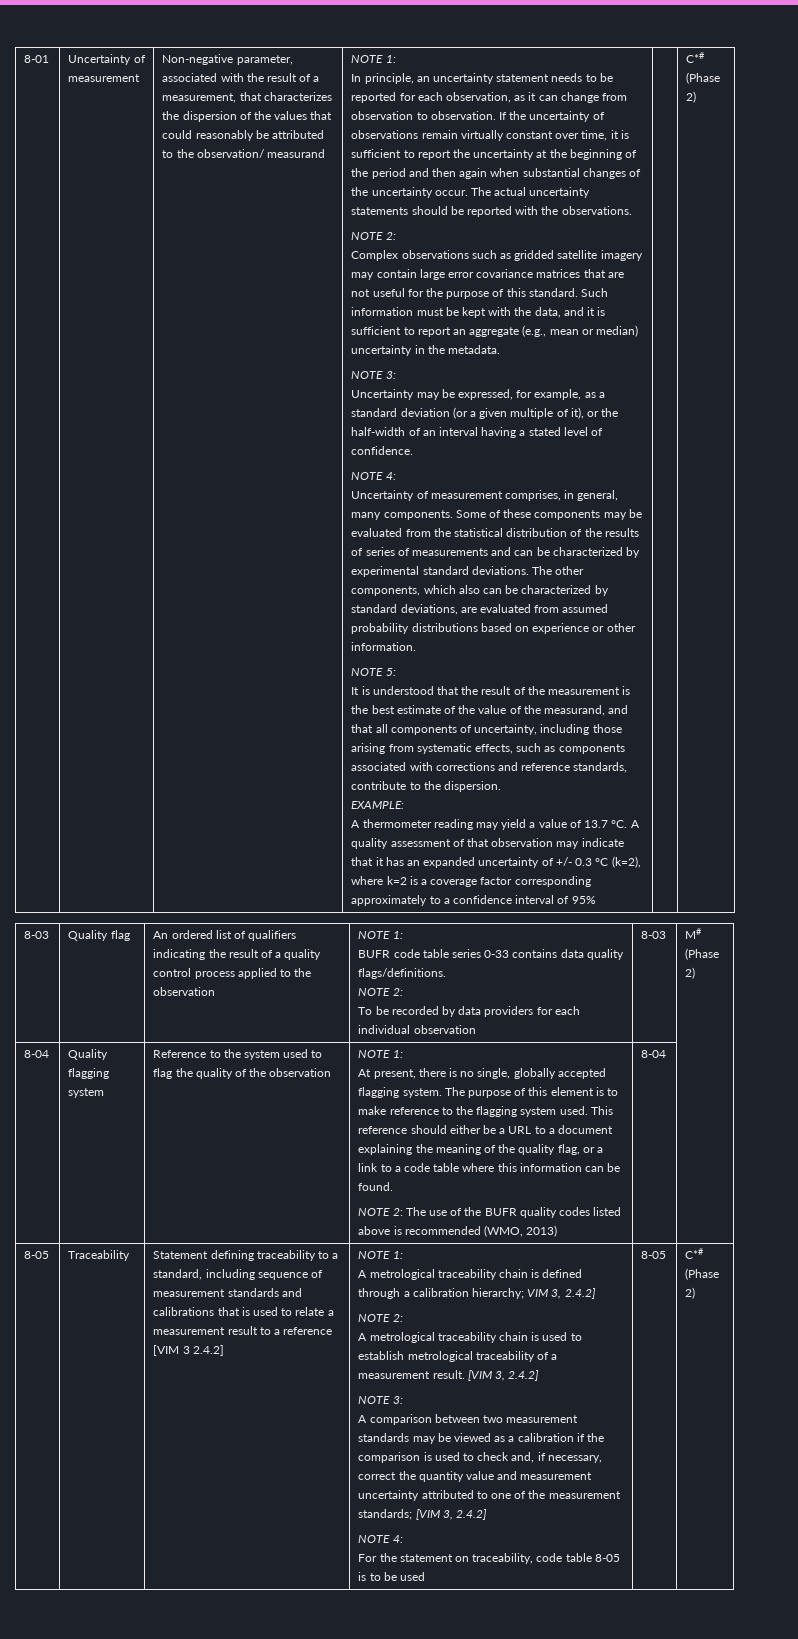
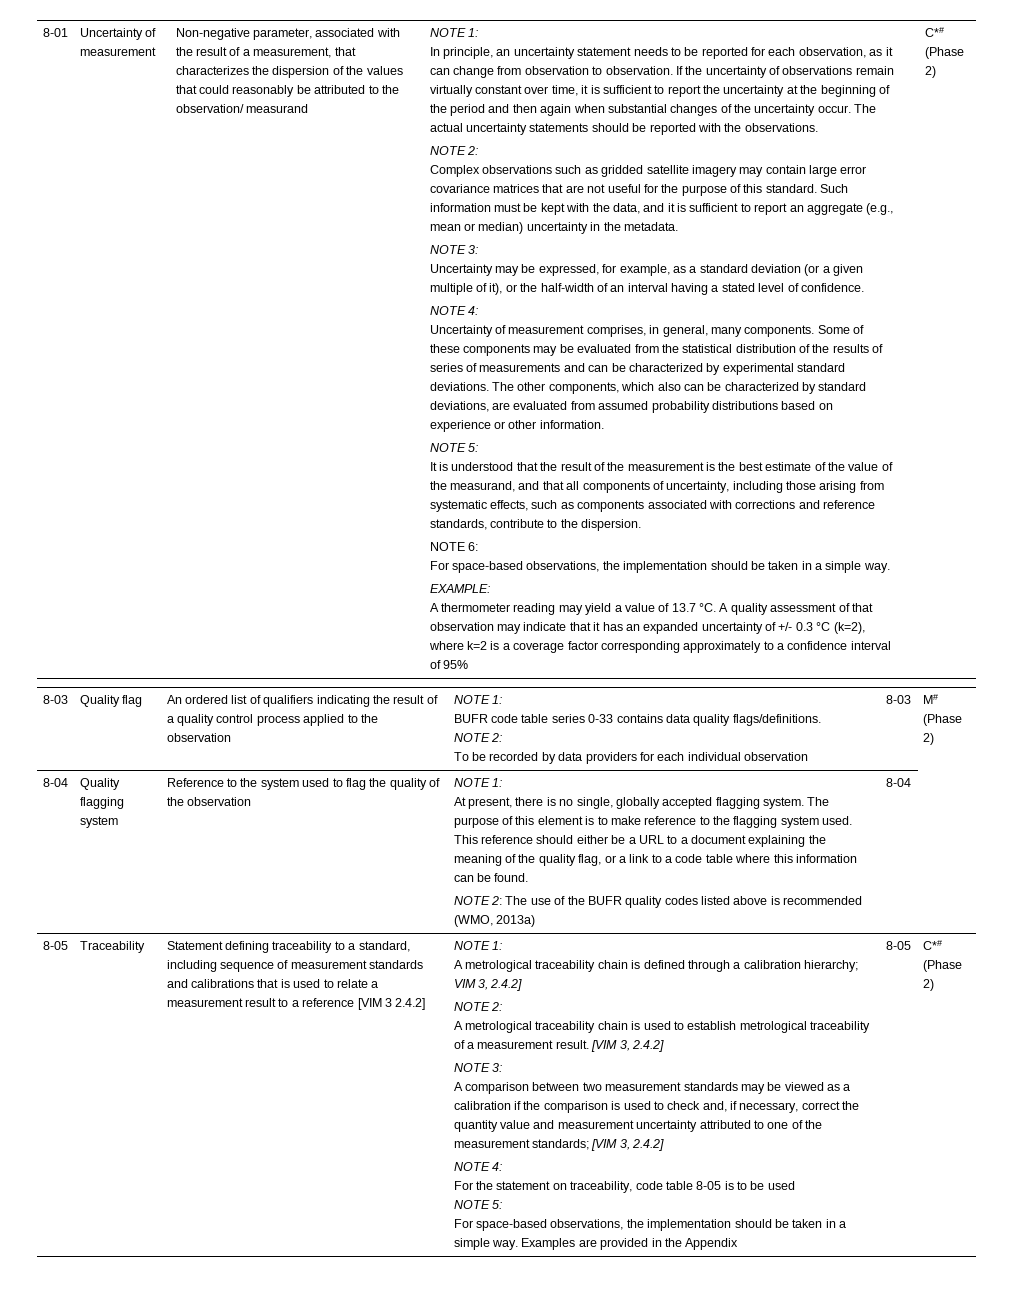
+ NOTE 6:
+ For space-based observations, the implementation should be taken in a simple way.
- NOTE 2: The use of the BUFR quality codes listed above is recommended (WMO, 2013)
+ NOTE 2: The use of the BUFR quality codes listed above is recommended (WMO, 2013a)
  For the statement on traceability, code table 8-05 is to be used
+ NOTE 5:
+ For space-based observations, the implementation should be taken in a simple way. Examples are provided in the Appendix

